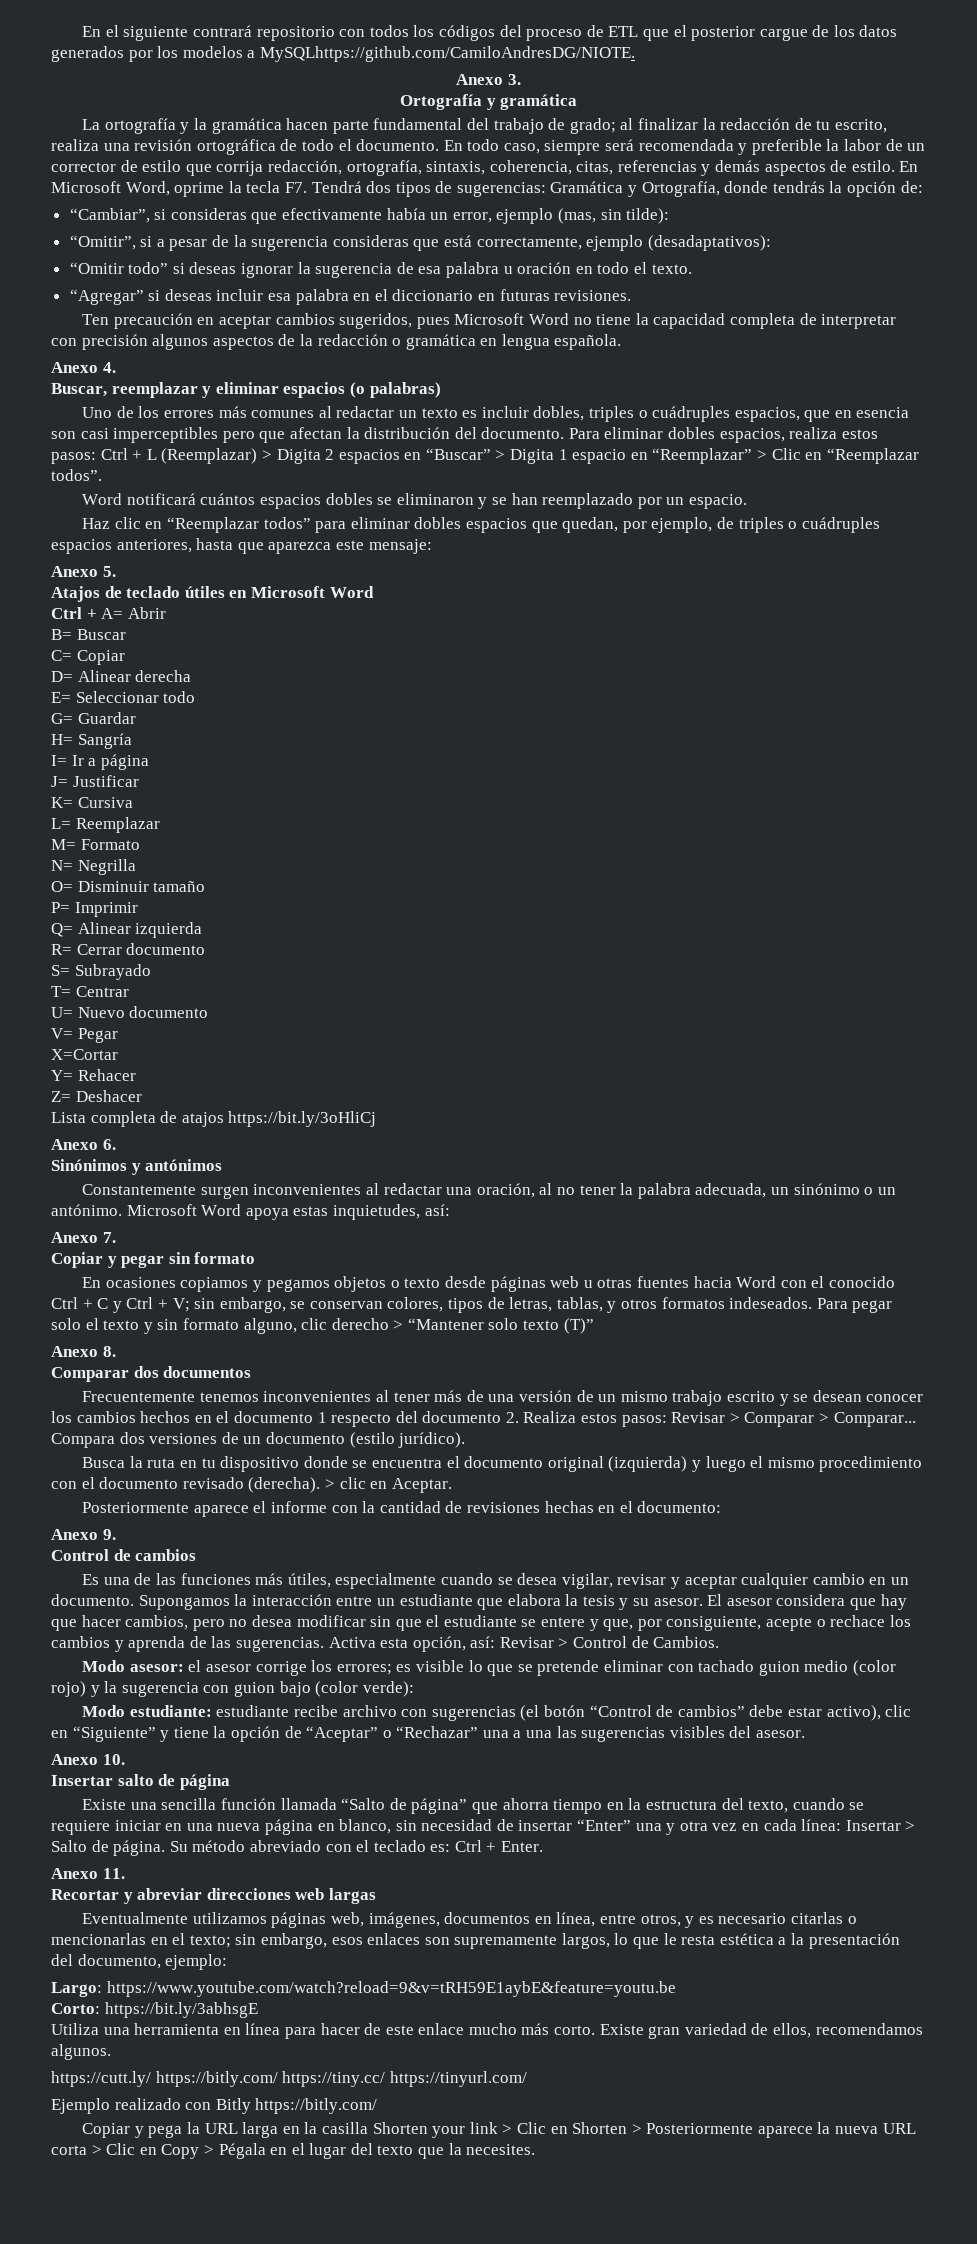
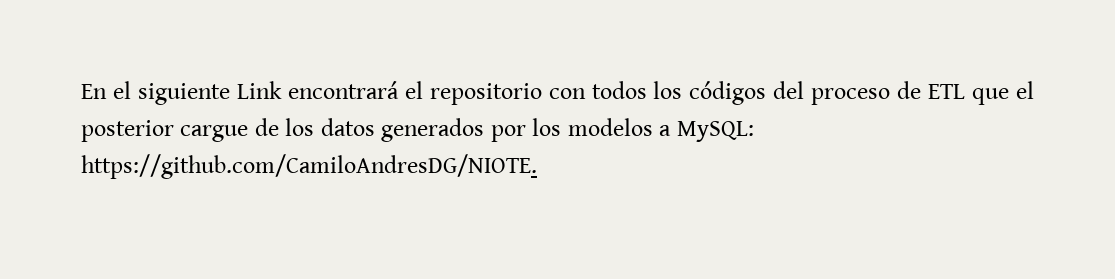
- En el siguiente contrará repositorio con todos los códigos del proceso de ETL que el posterior cargue de los datos generados por los modelos a MySQLhttps://github.com/CamiloAndresDG/NIOTE.
- Anexo 3.
- Ortografía y gramática
- La ortografía y la gramática hacen parte fundamental del trabajo de grado; al finalizar la redacción de tu escrito, realiza una revisión ortográfica de todo el documento. En todo caso, siempre será recomendada y preferible la labor de un corrector de estilo que corrija redacción, ortografía, sintaxis, coherencia, citas, referencias y demás aspectos de estilo. En Microsoft Word, oprime la tecla F7. Tendrá dos tipos de sugerencias: Gramática y Ortografía, donde tendrás la opción de:
- “Cambiar”, si consideras que efectivamente había un error, ejemplo (mas, sin tilde):
- “Omitir”, si a pesar de la sugerencia consideras que está correctamente, ejemplo (desadaptativos):
- “Omitir todo” si deseas ignorar la sugerencia de esa palabra u oración en todo el texto.
- “Agregar” si deseas incluir esa palabra en el diccionario en futuras revisiones.
- Ten precaución en aceptar cambios sugeridos, pues Microsoft Word no tiene la capacidad completa de interpretar con precisión algunos aspectos de la redacción o gramática en lengua española.
- Anexo 4.
- Buscar, reemplazar y eliminar espacios (o palabras)
- Uno de los errores más comunes al redactar un texto es incluir dobles, triples o cuádruples espacios, que en esencia son casi imperceptibles pero que afectan la distribución del documento. Para eliminar dobles espacios, realiza estos pasos: Ctrl + L (Reemplazar) > Digita 2 espacios en “Buscar” > Digita 1 espacio en “Reemplazar” > Clic en “Reemplazar todos”.
- Word notificará cuántos espacios dobles se eliminaron y se han reemplazado por un espacio.
- Haz clic en “Reemplazar todos” para eliminar dobles espacios que quedan, por ejemplo, de triples o cuádruples espacios anteriores, hasta que aparezca este mensaje:
- Anexo 5.
- Atajos de teclado útiles en Microsoft Word
- Ctrl + A= Abrir
- B= Buscar
- C= Copiar
- D= Alinear derecha
- E= Seleccionar todo
- G= Guardar
- H= Sangría
- I= Ir a página
- J= Justificar
- K= Cursiva
- L= Reemplazar
- M= Formato
- N= Negrilla
- O= Disminuir tamaño
- P= Imprimir
- Q= Alinear izquierda
- R= Cerrar documento
- S= Subrayado
- T= Centrar
- U= Nuevo documento
- V= Pegar
- X=Cortar
- Y= Rehacer
- Z= Deshacer
- Lista completa de atajos https://bit.ly/3oHliCj
- Anexo 6.
- Sinónimos y antónimos
- Constantemente surgen inconvenientes al redactar una oración, al no tener la palabra adecuada, un sinónimo o un antónimo. Microsoft Word apoya estas inquietudes, así:
- Anexo 7.
- Copiar y pegar sin formato
- En ocasiones copiamos y pegamos objetos o texto desde páginas web u otras fuentes hacia Word con el conocido Ctrl + C y Ctrl + V; sin embargo, se conservan colores, tipos de letras, tablas, y otros formatos indeseados. Para pegar solo el texto y sin formato alguno, clic derecho > “Mantener solo texto (T)”
- Anexo 8.
- Comparar dos documentos
- Frecuentemente tenemos inconvenientes al tener más de una versión de un mismo trabajo escrito y se desean conocer los cambios hechos en el documento 1 respecto del documento 2. Realiza estos pasos: Revisar > Comparar > Comparar... Compara dos versiones de un documento (estilo jurídico).
- Busca la ruta en tu dispositivo donde se encuentra el documento original (izquierda) y luego el mismo procedimiento con el documento revisado (derecha). > clic en Aceptar.
- Posteriormente aparece el informe con la cantidad de revisiones hechas en el documento:
- Anexo 9.
- Control de cambios
- Es una de las funciones más útiles, especialmente cuando se desea vigilar, revisar y aceptar cualquier cambio en un documento. Supongamos la interacción entre un estudiante que elabora la tesis y su asesor. El asesor considera que hay que hacer cambios, pero no desea modificar sin que el estudiante se entere y que, por consiguiente, acepte o rechace los cambios y aprenda de las sugerencias. Activa esta opción, así: Revisar > Control de Cambios.
- Modo asesor: el asesor corrige los errores; es visible lo que se pretende eliminar con tachado guion medio (color rojo) y la sugerencia con guion bajo (color verde):
- Modo estudiante: estudiante recibe archivo con sugerencias (el botón “Control de cambios” debe estar activo), clic en “Siguiente” y tiene la opción de “Aceptar” o “Rechazar” una a una las sugerencias visibles del asesor.
- Anexo 10.
- Insertar salto de página
- Existe una sencilla función llamada “Salto de página” que ahorra tiempo en la estructura del texto, cuando se requiere iniciar en una nueva página en blanco, sin necesidad de insertar “Enter” una y otra vez en cada línea: Insertar > Salto de página. Su método abreviado con el teclado es: Ctrl + Enter.
- Anexo 11.
- Recortar y abreviar direcciones web largas
- Eventualmente utilizamos páginas web, imágenes, documentos en línea, entre otros, y es necesario citarlas o mencionarlas en el texto; sin embargo, esos enlaces son supremamente largos, lo que le resta estética a la presentación del documento, ejemplo:
- Largo: https://www.youtube.com/watch?reload=9&v=tRH59E1aybE&feature=youtu.be
- Corto: https://bit.ly/3abhsgE
- Utiliza una herramienta en línea para hacer de este enlace mucho más corto. Existe gran variedad de ellos, recomendamos algunos.
- https://cutt.ly/ https://bitly.com/ https://tiny.cc/ https://tinyurl.com/
- Ejemplo realizado con Bitly https://bitly.com/
- Copiar y pega la URL larga en la casilla Shorten your link > Clic en Shorten > Posteriormente aparece la nueva URL corta > Clic en Copy > Pégala en el lugar del texto que la necesites.
+ En el siguiente Link encontrará el repositorio con todos los códigos del proceso de ETL que el posterior cargue de los datos generados por los modelos a MySQL: https://github.com/CamiloAndresDG/NIOTE.

